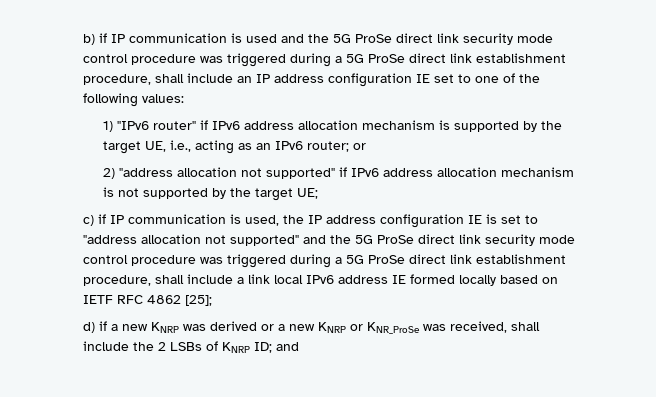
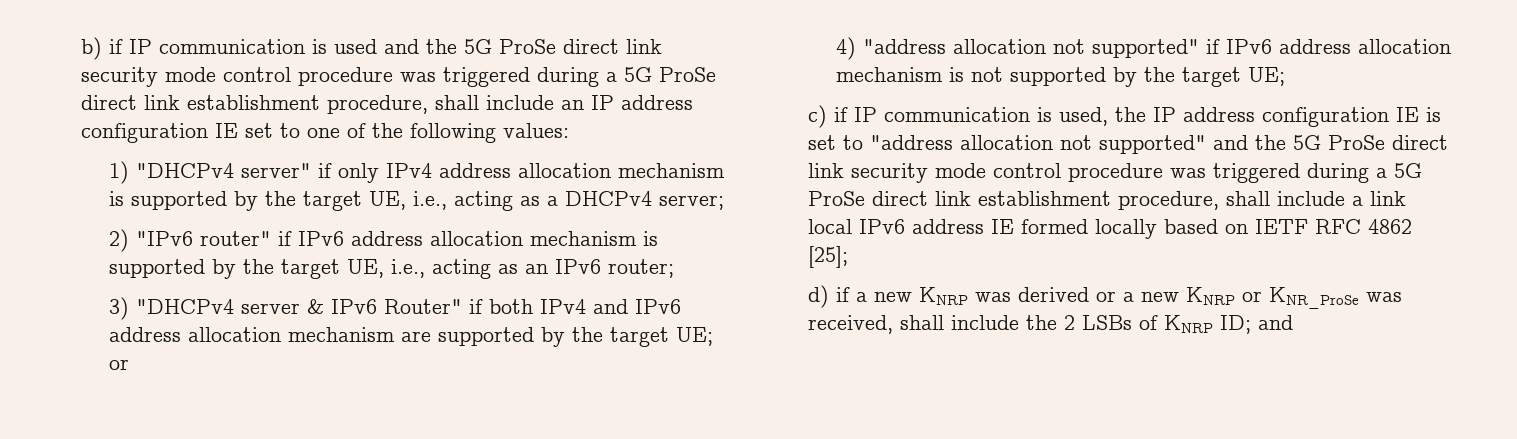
- 1) "IPv6 router" if IPv6 address allocation mechanism is supported by the target UE, i.e., acting as an IPv6 router; or
+ 1) "DHCPv4 server" if only IPv4 address allocation mechanism is supported by the target UE, i.e., acting as a DHCPv4 server;
+ 2) "IPv6 router" if IPv6 address allocation mechanism is supported by the target UE, i.e., acting as an IPv6 router;
+ 3) "DHCPv4 server & IPv6 Router" if both IPv4 and IPv6 address allocation mechanism are supported by the target UE; or
- 2) "address allocation not supported" if IPv6 address allocation mechanism is not supported by the target UE;
+ 4) "address allocation not supported" if IPv6 address allocation mechanism is not supported by the target UE;

